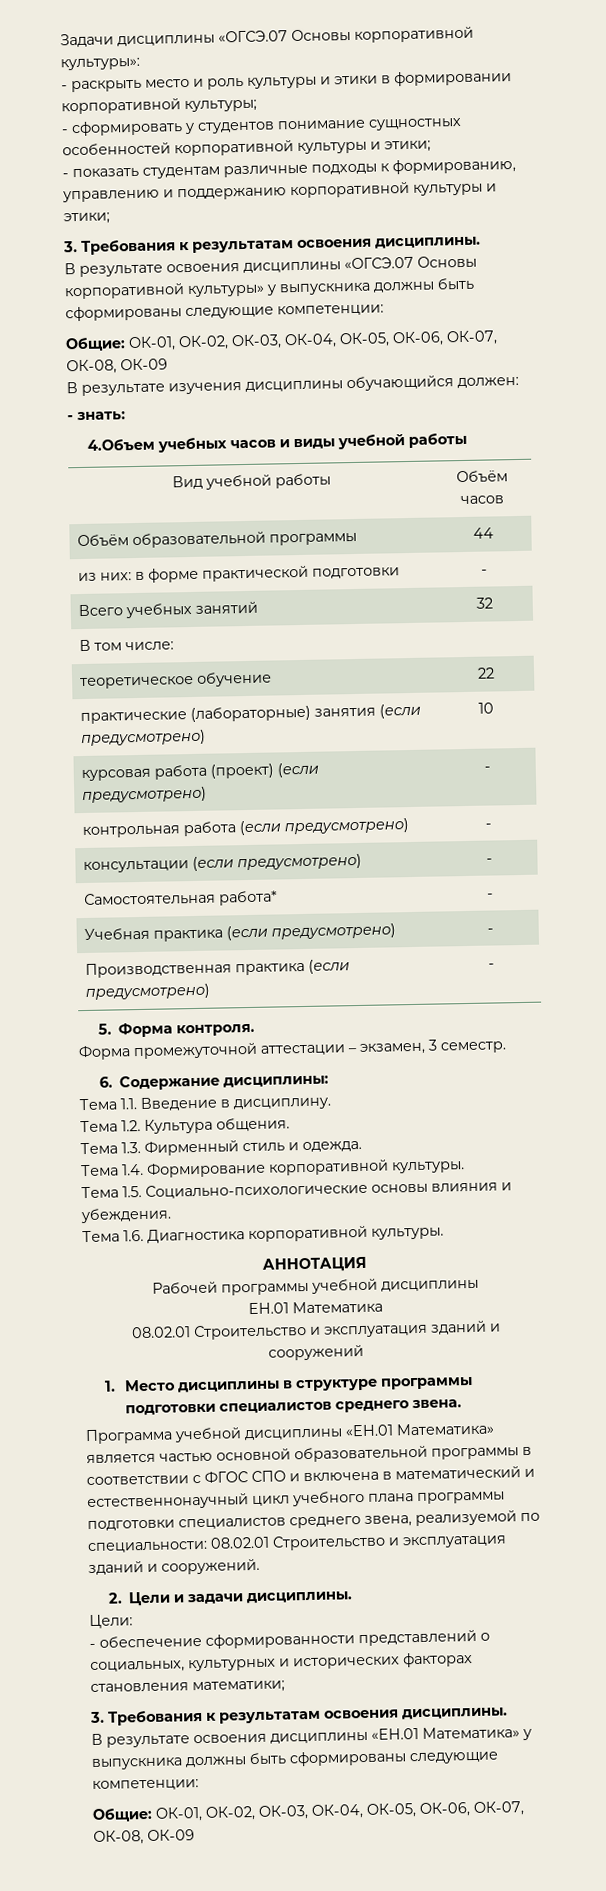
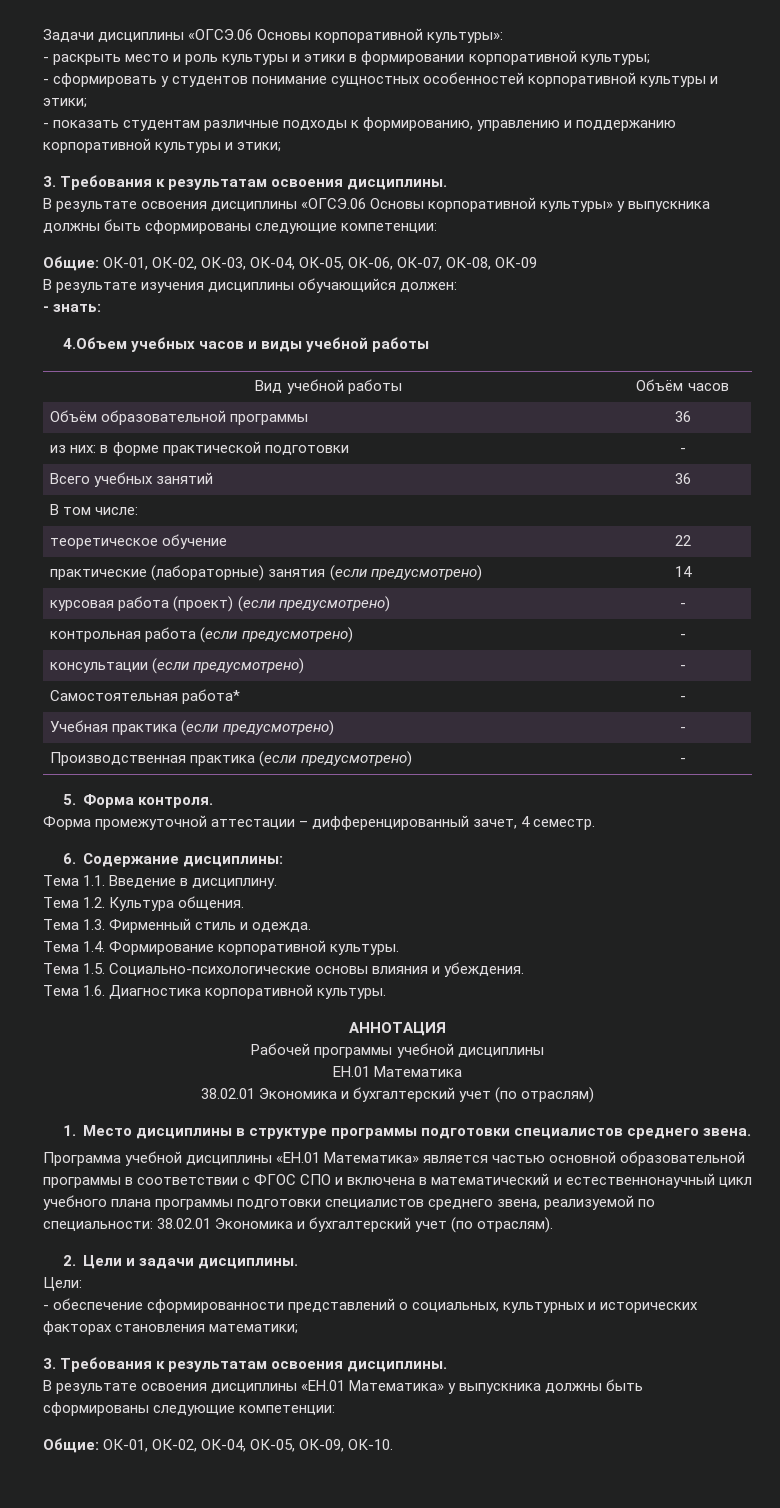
- Задачи дисциплины «ОГСЭ.07 Основы корпоративной культуры»:
+ Задачи дисциплины «ОГСЭ.06 Основы корпоративной культуры»:
- В результате освоения дисциплины «ОГСЭ.07 Основы корпоративной культуры» у выпускника должны быть сформированы следующие компетенции:
+ В результате освоения дисциплины «ОГСЭ.06 Основы корпоративной культуры» у выпускника должны быть сформированы следующие компетенции:
- Объём образовательной программы | 44
+ Объём образовательной программы | 36
- Всего учебных занятий | 32
+ Всего учебных занятий | 36
- практические (лабораторные) занятия (если предусмотрено) | 10
+ практические (лабораторные) занятия (если предусмотрено) | 14
- Форма промежуточной аттестации – экзамен, 3 семестр.
+ Форма промежуточной аттестации – дифференцированный зачет, 4 семестр.
- 08.02.01 Строительство и эксплуатация зданий и сооружений
+ 38.02.01 Экономика и бухгалтерский учет (по отраслям)
- Программа учебной дисциплины «ЕН.01 Математика» является частью основной образовательной программы в соответствии с ФГОС СПО и включена в математический и естественнонаучный цикл учебного плана программы подготовки специалистов среднего звена, реализуемой по специальности: 08.02.01 Строительство и эксплуатация зданий и сооружений.
+ Программа учебной дисциплины «ЕН.01 Математика» является частью основной образовательной программы в соответствии с ФГОС СПО и включена в математический и естественнонаучный цикл учебного плана программы подготовки специалистов среднего звена, реализуемой по специальности: 38.02.01 Экономика и бухгалтерский учет (по отраслям).
  В результате освоения дисциплины «ЕН.01 Математика» у выпускника должны быть сформированы следующие компетенции:
- Общие: ОК-01, ОК-02, ОК-03, ОК-04, ОК-05, ОК-06, ОК-07, ОК-08, ОК-09
+ Общие: ОК-01, ОК-02, ОК-04, ОК-05, ОК-09, ОК-10.

